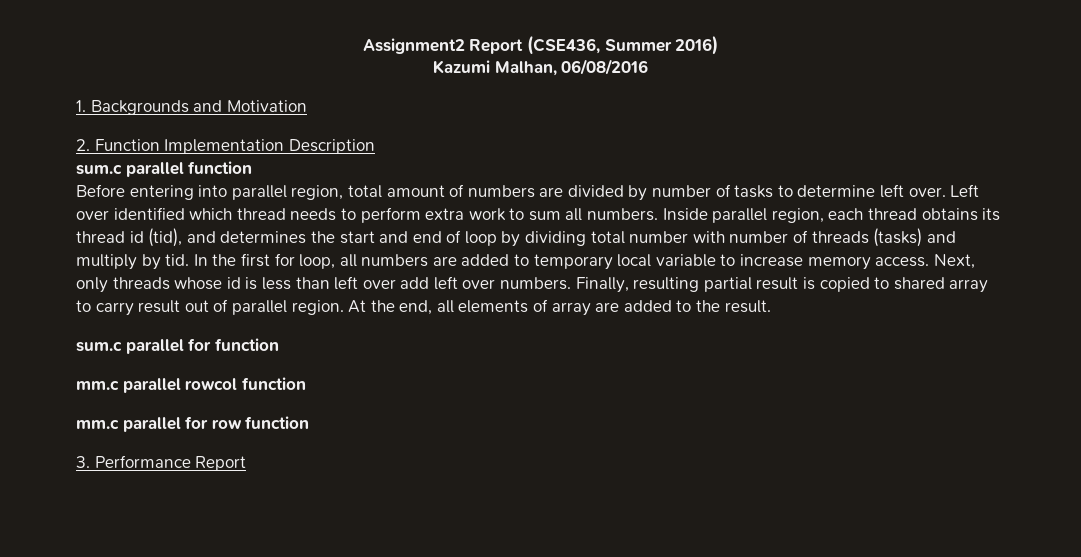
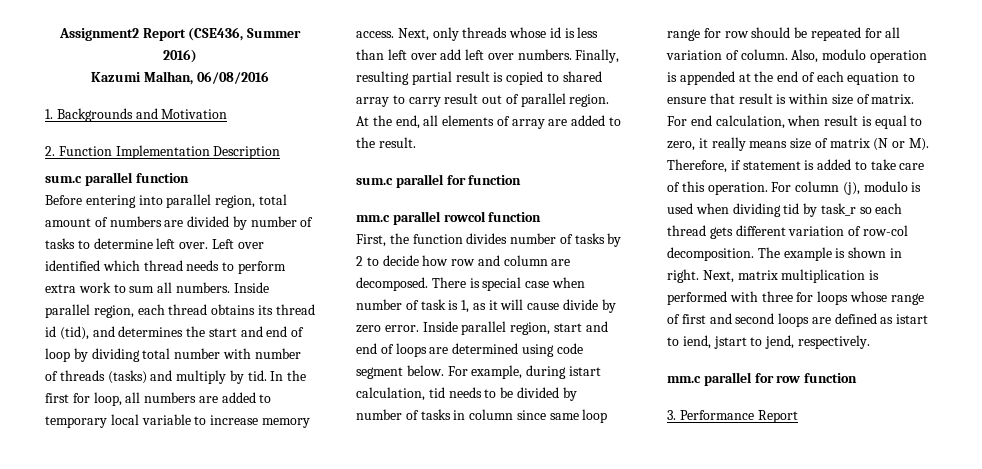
+ First, the function divides number of tasks by 2 to decide how row and column are decomposed. There is special case when number of task is 1, as it will cause divide by zero error. Inside parallel region, start and end of loops are determined using code segment below. For example, during istart calculation, tid needs to be divided by number of tasks in column since same loop range for row should be repeated for all variation of column. Also, modulo operation is appended at the end of each equation to ensure that result is within size of matrix. For end calculation, when result is equal to zero, it really means size of matrix (N or M). Therefore, if statement is added to take care of this operation. For column (j), modulo is used when dividing tid by task_r so each thread gets different variation of row-col decomposition. The example is shown in right. Next, matrix multiplication is performed with three for loops whose range of first and second loops are defined as istart to iend, jstart to jend, respectively.

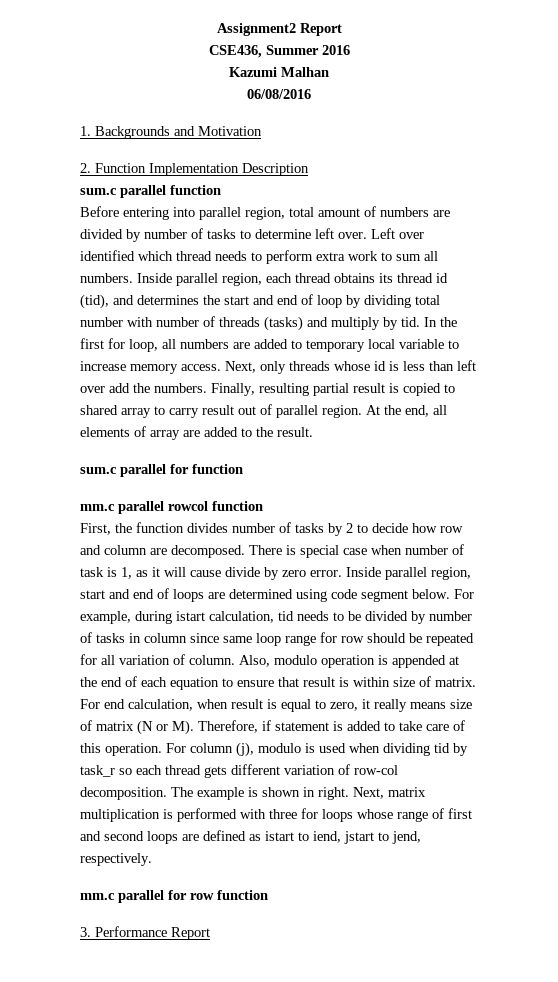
- Assignment2 Report (CSE436, Summer 2016)
+ Assignment2 Report
+ CSE436, Summer 2016
- Kazumi Malhan, 06/08/2016
+ Kazumi Malhan
+ 06/08/2016
- Next, only threads whose id is less than left over add left over numbers.
+ Next, only threads whose id is less than left over add the numbers.

